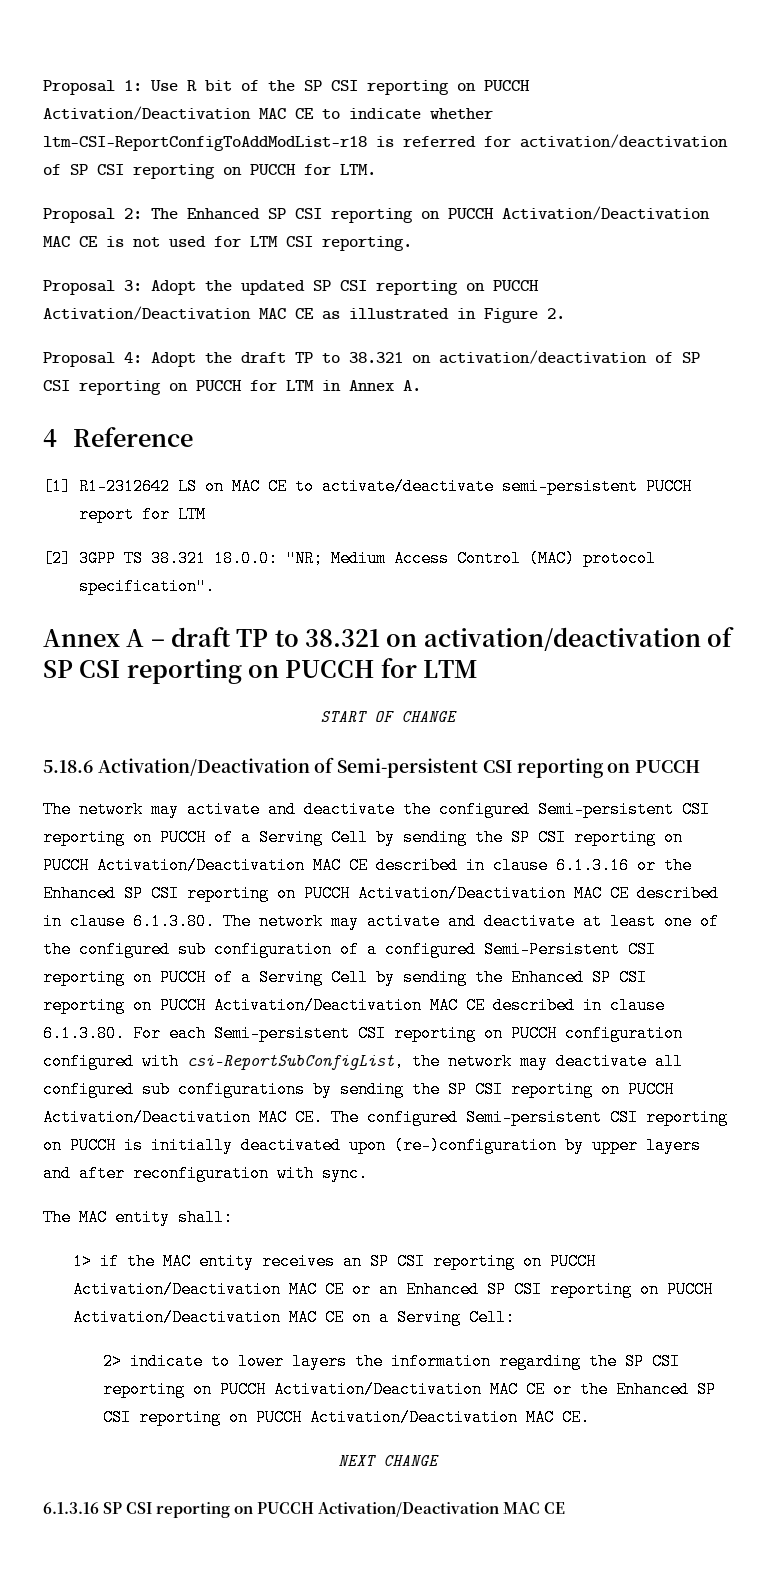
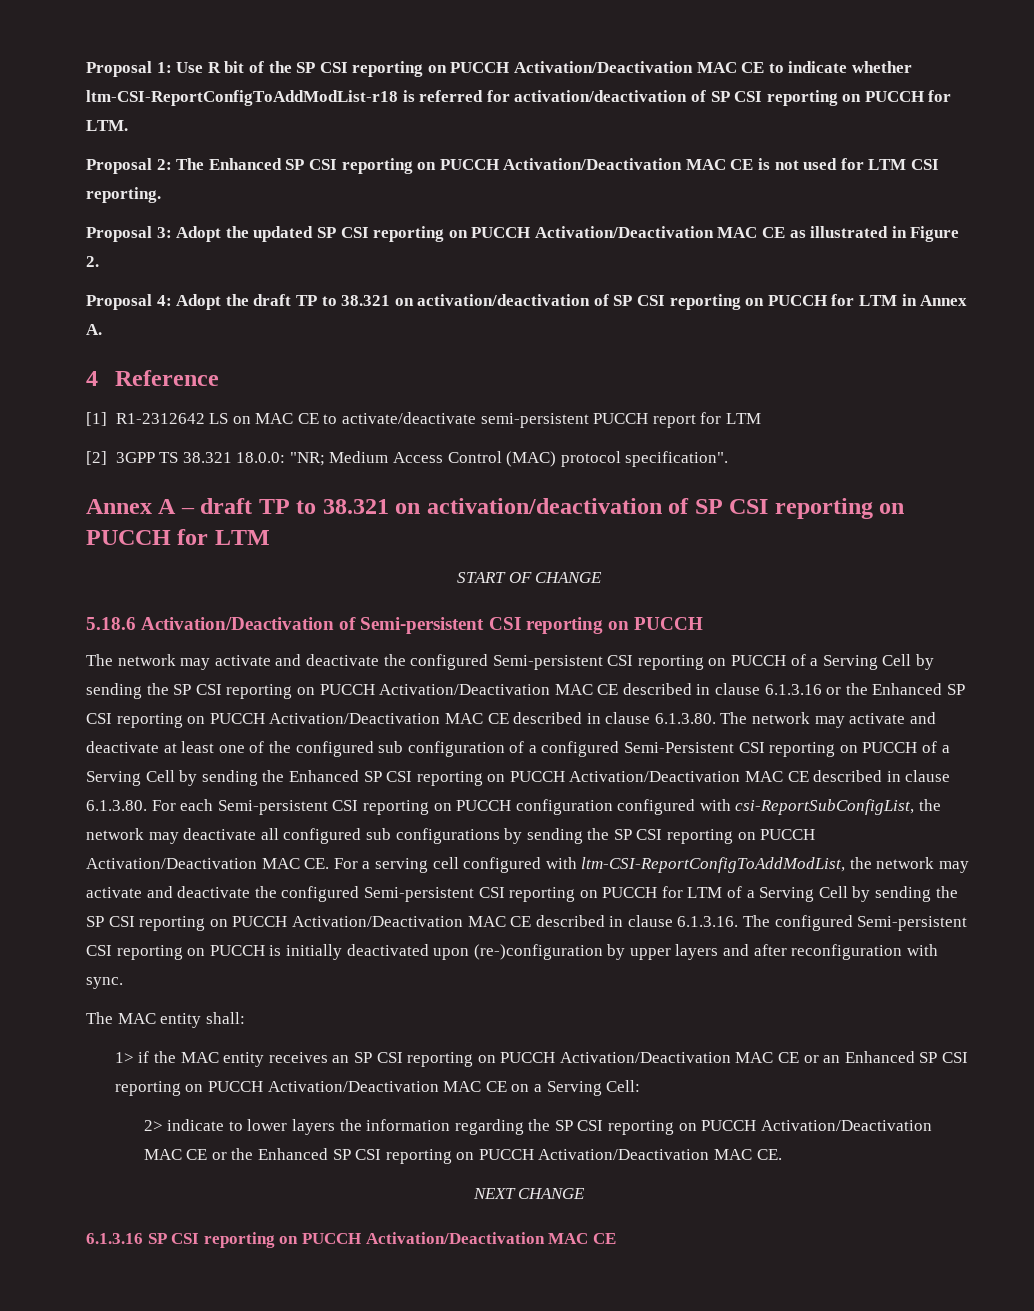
- The network may activate and deactivate the configured Semi-persistent CSI reporting on PUCCH of a Serving Cell by sending the SP CSI reporting on PUCCH Activation/Deactivation MAC CE described in clause 6.1.3.16 or the Enhanced SP CSI reporting on PUCCH Activation/Deactivation MAC CE described in clause 6.1.3.80. The network may activate and deactivate at least one of the configured sub configuration of a configured Semi-Persistent CSI reporting on PUCCH of a Serving Cell by sending the Enhanced SP CSI reporting on PUCCH Activation/Deactivation MAC CE described in clause 6.1.3.80. For each Semi-persistent CSI reporting on PUCCH configuration configured with csi-ReportSubConfigList, the network may deactivate all configured sub configurations by sending the SP CSI reporting on PUCCH Activation/Deactivation MAC CE. The configured Semi-persistent CSI reporting on PUCCH is initially deactivated upon (re-)configuration by upper layers and after reconfiguration with sync.
+ The network may activate and deactivate the configured Semi-persistent CSI reporting on PUCCH of a Serving Cell by sending the SP CSI reporting on PUCCH Activation/Deactivation MAC CE described in clause 6.1.3.16 or the Enhanced SP CSI reporting on PUCCH Activation/Deactivation MAC CE described in clause 6.1.3.80. The network may activate and deactivate at least one of the configured sub configuration of a configured Semi-Persistent CSI reporting on PUCCH of a Serving Cell by sending the Enhanced SP CSI reporting on PUCCH Activation/Deactivation MAC CE described in clause 6.1.3.80. For each Semi-persistent CSI reporting on PUCCH configuration configured with csi-ReportSubConfigList, the network may deactivate all configured sub configurations by sending the SP CSI reporting on PUCCH Activation/Deactivation MAC CE. For a serving cell configured with ltm-CSI-ReportConfigToAddModList, the network may activate and deactivate the configured Semi-persistent CSI reporting on PUCCH for LTM of a Serving Cell by sending the SP CSI reporting on PUCCH Activation/Deactivation MAC CE described in clause 6.1.3.16. The configured Semi-persistent CSI reporting on PUCCH is initially deactivated upon (re-)configuration by upper layers and after reconfiguration with sync.

